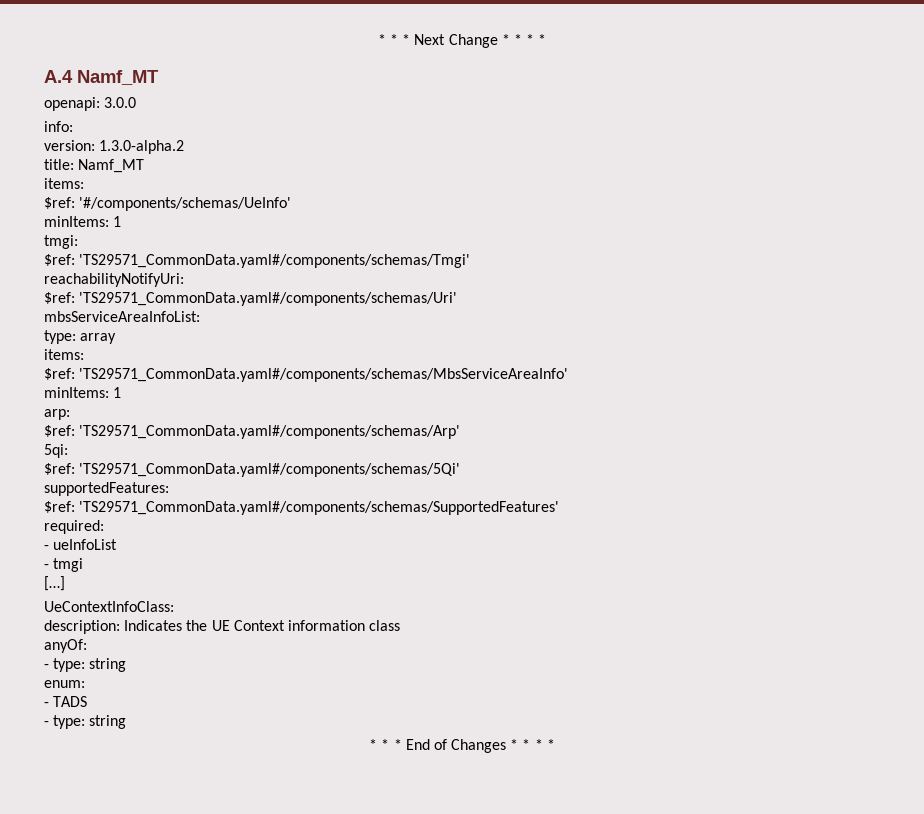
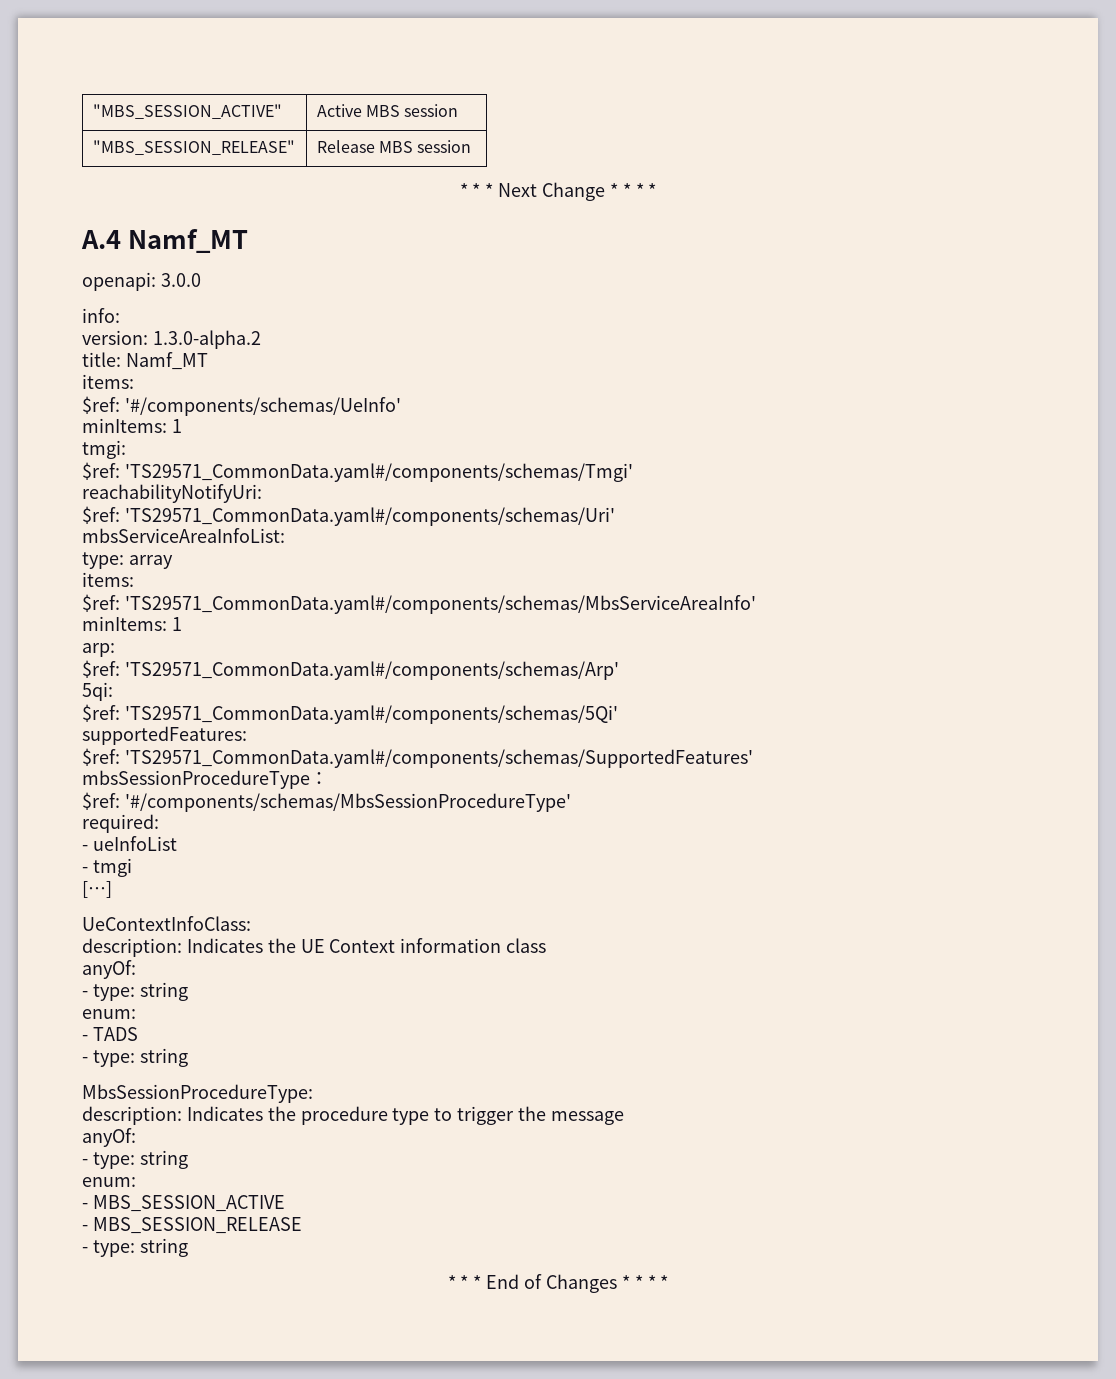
+ "MBS_SESSION_ACTIVE" | Active MBS session
+ "MBS_SESSION_RELEASE" | Release MBS session
+ mbsSessionProcedureType：
+ $ref: '#/components/schemas/MbsSessionProcedureType'
+ MbsSessionProcedureType:
+ description: Indicates the procedure type to trigger the message
+ anyOf:
+ - type: string
+ enum:
+ - MBS_SESSION_ACTIVE
+ - MBS_SESSION_RELEASE
+ - type: string

